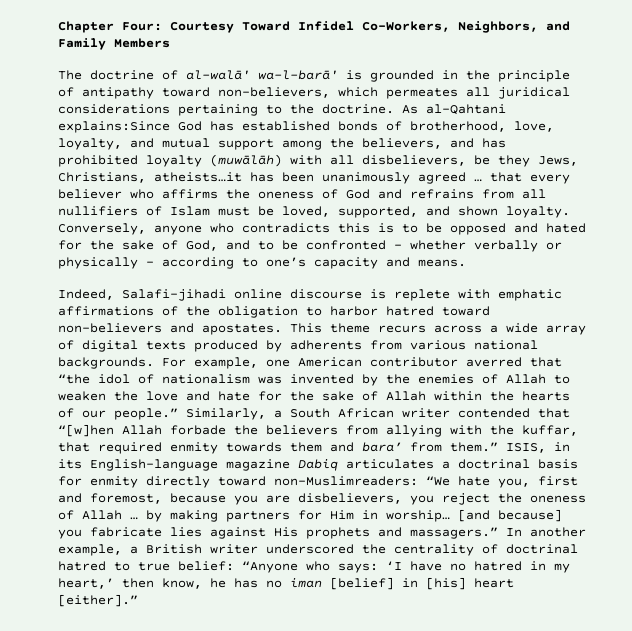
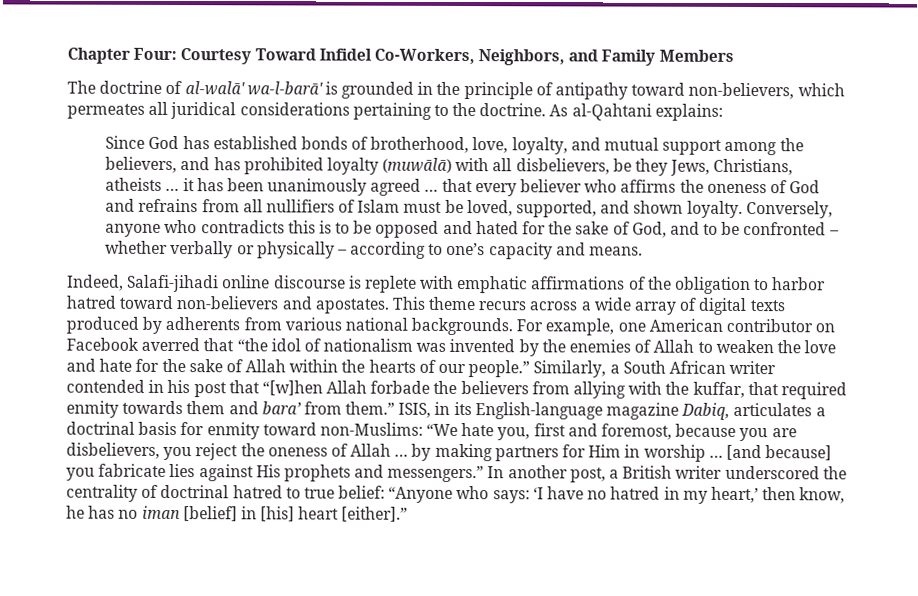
- As al-Qahtani explains:Since God has established bonds of brotherhood, love, loyalty, and mutual support among the believers, and has prohibited loyalty (muwālāh) with all disbelievers, be they Jews, Christians, atheists…it has been unanimously agreed … that every believer who affirms the oneness of God and refrains from all nullifiers of Islam must be loved, supported, and shown loyalty.
+ As al-Qahtani explains:
+ Since God has established bonds of brotherhood, love, loyalty, and mutual support among the believers, and has prohibited loyalty (muwālā) with all disbelievers, be they Jews, Christians, atheists … it has been unanimously agreed … that every believer who affirms the oneness of God and refrains from all nullifiers of Islam must be loved, supported, and shown loyalty.
- For example, one American contributor averred that “the idol of nationalism was invented by the enemies of Allah to weaken the love and hate for the sake of Allah within the hearts of our people.”
+ For example, one American contributor on Facebook averred that “the idol of nationalism was invented by the enemies of Allah to weaken the love and hate for the sake of Allah within the hearts of our people.”
- Similarly, a South African writer contended that “[w]hen Allah forbade the believers from allying with the kuffar, that required enmity towards them and bara’ from them.”
+ Similarly, a South African writer contended in his post that “[w]hen Allah forbade the believers from allying with the kuffar, that required enmity towards them and bara’ from them.”
- ISIS, in its English-language magazine Dabiq articulates a doctrinal basis for enmity directly toward non-Muslimreaders: “We hate you, first and foremost, because you are disbelievers, you reject the oneness of Allah … by making partners for Him in worship…
+ ISIS, in its English-language magazine Dabiq, articulates a doctrinal basis for enmity toward non-Muslims: “We hate you, first and foremost, because you are disbelievers, you reject the oneness of Allah … by making partners for Him in worship …
- [and because] you fabricate lies against His prophets and massagers.”
+ [and because] you fabricate lies against His prophets and messengers.”
- In another example, a British writer underscored the centrality of doctrinal hatred to true belief: “Anyone who says: ‘I have no hatred in my heart,’ then know, he has no iman [belief] in [his] heart [either].”
+ In another post, a British writer underscored the centrality of doctrinal hatred to true belief: “Anyone who says: ‘I have no hatred in my heart,’ then know, he has no iman [belief] in [his] heart [either].”

